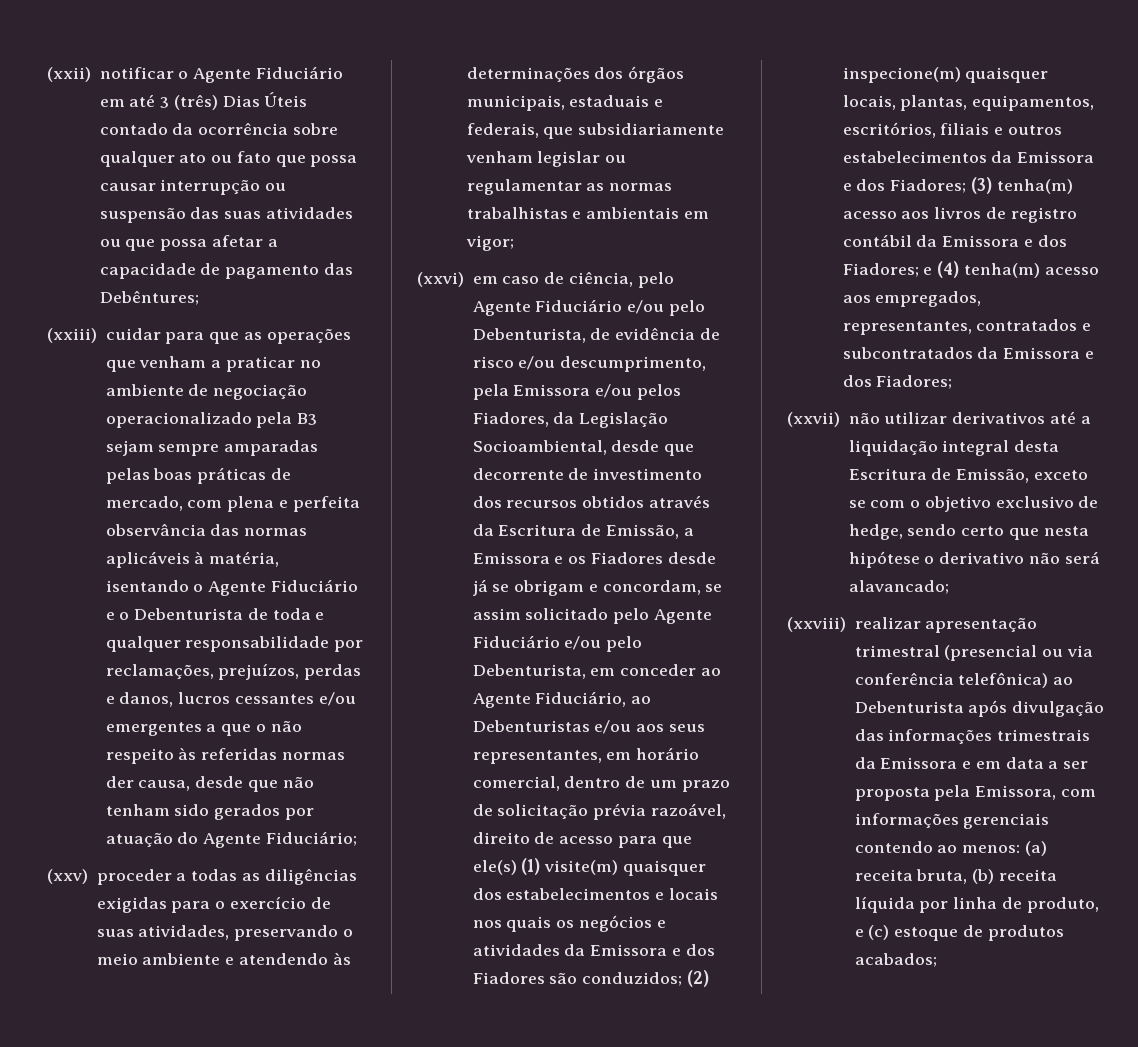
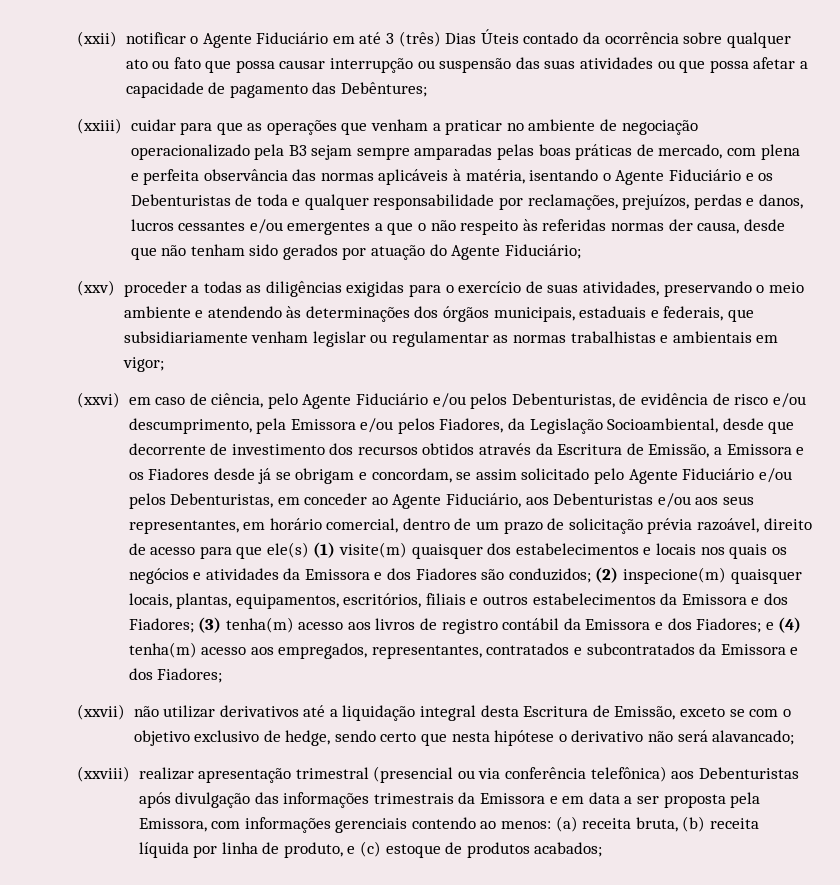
- (xxiii) cuidar para que as operações que venham a praticar no ambiente de negociação operacionalizado pela B3 sejam sempre amparadas pelas boas práticas de mercado, com plena e perfeita observância das normas aplicáveis à matéria, isentando o Agente Fiduciário e o Debenturista de toda e qualquer responsabilidade por reclamações, prejuízos, perdas e danos, lucros cessantes e/ou emergentes a que o não respeito às referidas normas der causa, desde que não tenham sido gerados por atuação do Agente Fiduciário;
+ (xxiii) cuidar para que as operações que venham a praticar no ambiente de negociação operacionalizado pela B3 sejam sempre amparadas pelas boas práticas de mercado, com plena e perfeita observância das normas aplicáveis à matéria, isentando o Agente Fiduciário e os Debenturistas de toda e qualquer responsabilidade por reclamações, prejuízos, perdas e danos, lucros cessantes e/ou emergentes a que o não respeito às referidas normas der causa, desde que não tenham sido gerados por atuação do Agente Fiduciário;
- (xxvi) em caso de ciência, pelo Agente Fiduciário e/ou pelo Debenturista, de evidência de risco e/ou descumprimento, pela Emissora e/ou pelos Fiadores, da Legislação Socioambiental, desde que decorrente de investimento dos recursos obtidos através da Escritura de Emissão, a Emissora e os Fiadores desde já se obrigam e concordam, se assim solicitado pelo Agente Fiduciário e/ou pelo Debenturista, em conceder ao Agente Fiduciário, ao Debenturistas e/ou aos seus representantes, em horário comercial, dentro de um prazo de solicitação prévia razoável, direito de acesso para que ele(s) (1) visite(m) quaisquer dos estabelecimentos e locais nos quais os negócios e atividades da Emissora e dos Fiadores são conduzidos;
+ (xxvi) em caso de ciência, pelo Agente Fiduciário e/ou pelos Debenturistas, de evidência de risco e/ou descumprimento, pela Emissora e/ou pelos Fiadores, da Legislação Socioambiental, desde que decorrente de investimento dos recursos obtidos através da Escritura de Emissão, a Emissora e os Fiadores desde já se obrigam e concordam, se assim solicitado pelo Agente Fiduciário e/ou pelos Debenturistas, em conceder ao Agente Fiduciário, aos Debenturistas e/ou aos seus representantes, em horário comercial, dentro de um prazo de solicitação prévia razoável, direito de acesso para que ele(s) (1) visite(m) quaisquer dos estabelecimentos e locais nos quais os negócios e atividades da Emissora e dos Fiadores são conduzidos;
- (xxviii) realizar apresentação trimestral (presencial ou via conferência telefônica) ao Debenturista após divulgação das informações trimestrais da Emissora e em data a ser proposta pela Emissora, com informações gerenciais contendo ao menos: (a) receita bruta, (b) receita líquida por linha de produto, e (c) estoque de produtos acabados;
+ (xxviii) realizar apresentação trimestral (presencial ou via conferência telefônica) aos Debenturistas após divulgação das informações trimestrais da Emissora e em data a ser proposta pela Emissora, com informações gerenciais contendo ao menos: (a) receita bruta, (b) receita líquida por linha de produto, e (c) estoque de produtos acabados;

